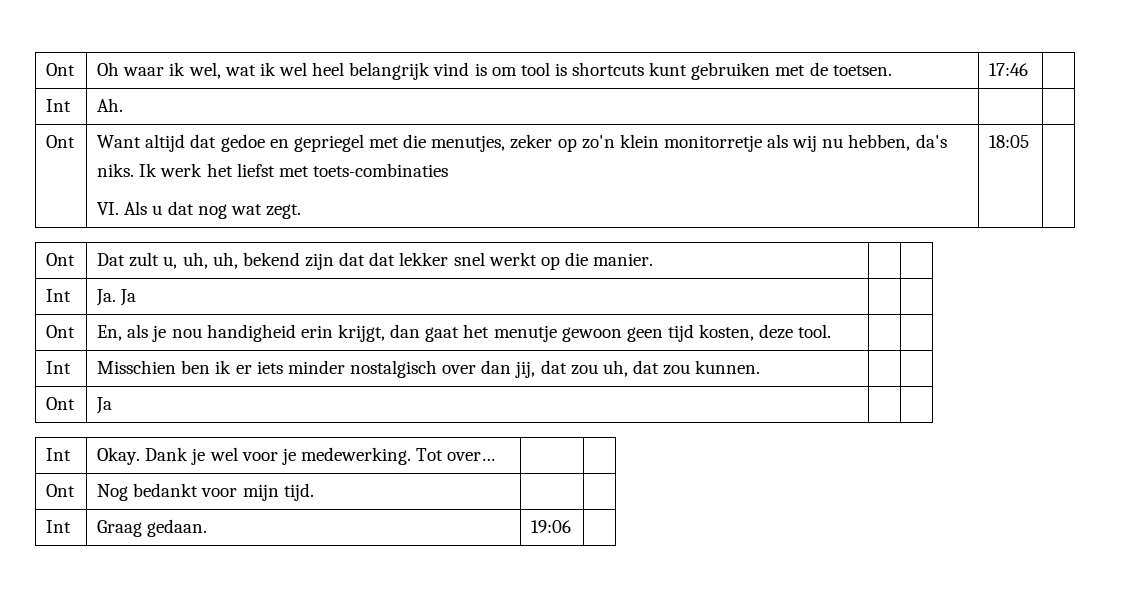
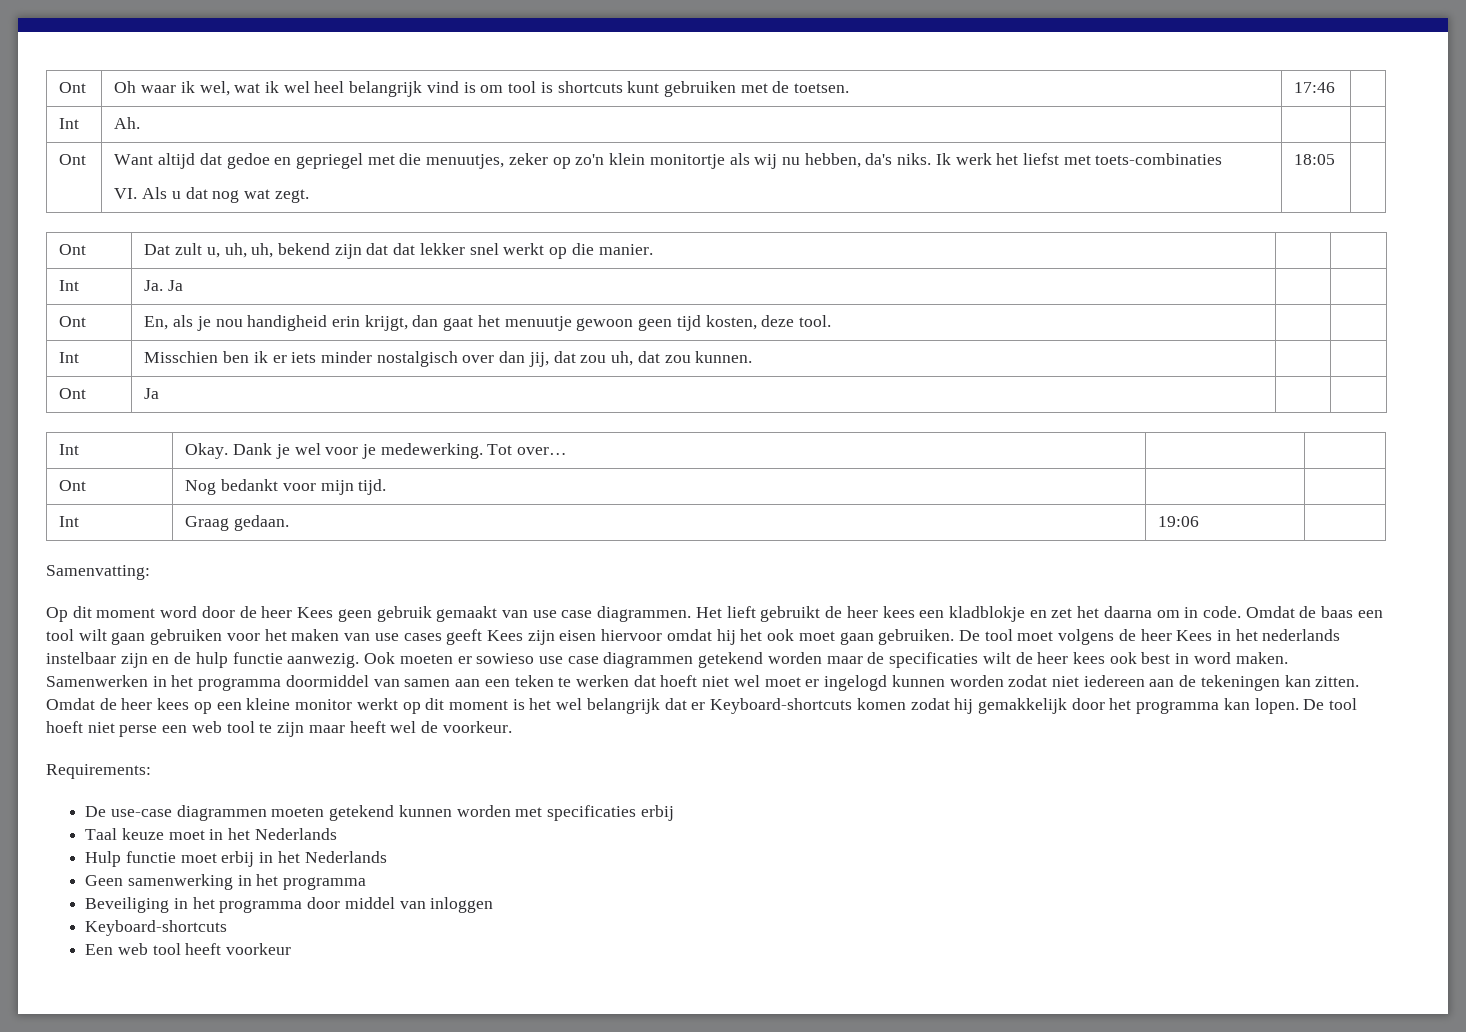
- Ont | Want altijd dat gedoe en gepriegel met die menutjes, zeker op zo'n klein monitorretje als wij nu hebben, da's niks. Ik werk het liefst met toets-combinaties
+ Ont | Want altijd dat gedoe en gepriegel met die menuutjes, zeker op zo'n klein monitortje als wij nu hebben, da's niks. Ik werk het liefst met toets-combinaties
- Ont | En, als je nou handigheid erin krijgt, dan gaat het menutje gewoon geen tijd kosten, deze tool. | |
+ Ont | En, als je nou handigheid erin krijgt, dan gaat het menuutje gewoon geen tijd kosten, deze tool. | |
+ Samenvatting:
+ Op dit moment word door de heer Kees geen gebruik gemaakt van use case diagrammen. Het lieft gebruikt de heer kees een kladblokje en zet het daarna om in code. Omdat de baas een tool wilt gaan gebruiken voor het maken van use cases geeft Kees zijn eisen hiervoor omdat hij het ook moet gaan gebruiken. De tool moet volgens de heer Kees in het nederlands instelbaar zijn en de hulp functie aanwezig. Ook moeten er sowieso use case diagrammen getekend worden maar de specificaties wilt de heer kees ook best in word maken. Samenwerken in het programma doormiddel van samen aan een teken te werken dat hoeft niet wel moet er ingelogd kunnen worden zodat niet iedereen aan de tekeningen kan zitten. Omdat de heer kees op een kleine monitor werkt op dit moment is het wel belangrijk dat er Keyboard-shortcuts komen zodat hij gemakkelijk door het programma kan lopen. De tool hoeft niet perse een web tool te zijn maar heeft wel de voorkeur.
+ Requirements:
+ De use-case diagrammen moeten getekend kunnen worden met specificaties erbij
+ Taal keuze moet in het Nederlands
+ Hulp functie moet erbij in het Nederlands
+ Geen samenwerking in het programma
+ Beveiliging in het programma door middel van inloggen
+ Keyboard-shortcuts
+ Een web tool heeft voorkeur

